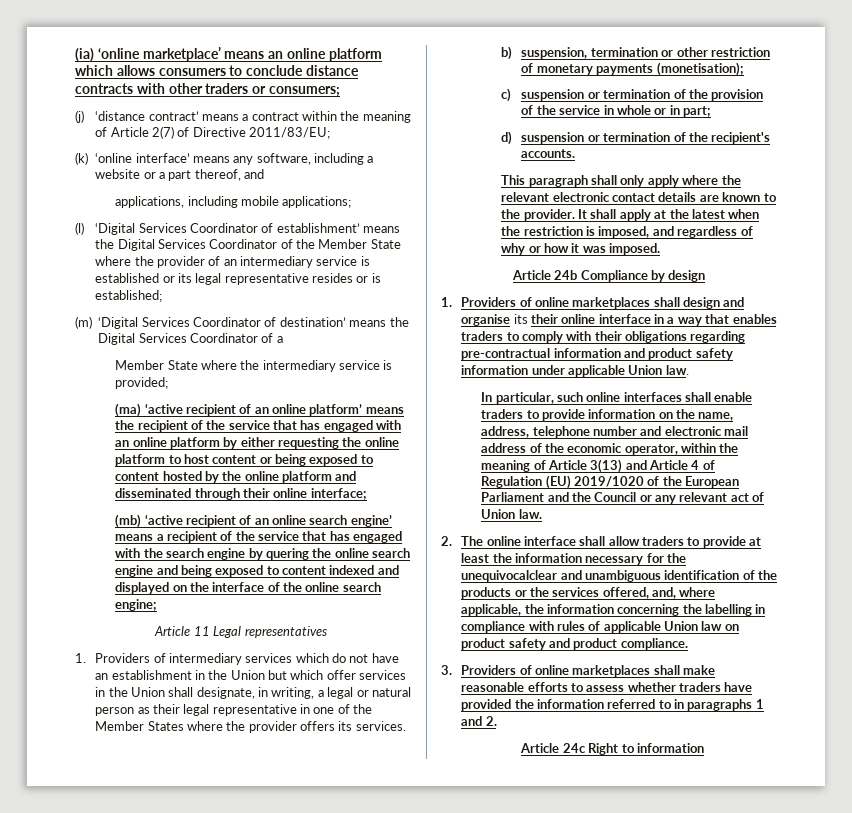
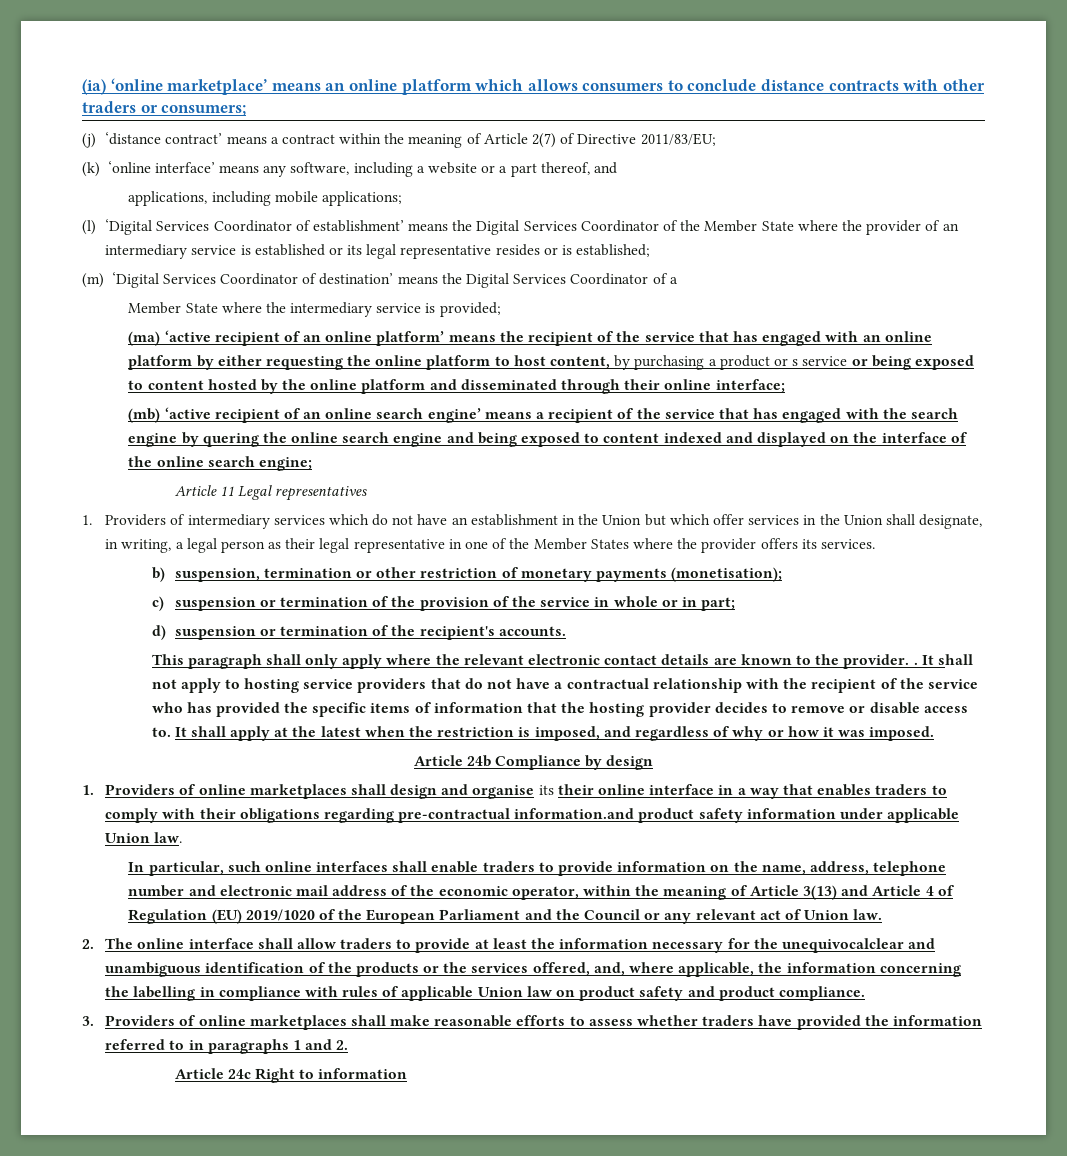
- (ma) ‘active recipient of an online platform’ means the recipient of the service that has engaged with an online platform by either requesting the online platform to host content or being exposed to content hosted by the online platform and disseminated through their online interface;
+ (ma) ‘active recipient of an online platform’ means the recipient of the service that has engaged with an online platform by either requesting the online platform to host content, by purchasing a product or s service or being exposed to content hosted by the online platform and disseminated through their online interface;
- 1. Providers of intermediary services which do not have an establishment in the Union but which offer services in the Union shall designate, in writing, a legal or natural person as their legal representative in one of the Member States where the provider offers its services.
+ 1. Providers of intermediary services which do not have an establishment in the Union but which offer services in the Union shall designate, in writing, a legal person as their legal representative in one of the Member States where the provider offers its services.
- This paragraph shall only apply where the relevant electronic contact details are known to the provider.
+ This paragraph shall only apply where the relevant electronic contact details are known to the provider. . It shall not apply to hosting service providers that do not have a contractual relationship with the recipient of the service who has provided the specific items of information that the hosting provider decides to remove or disable access to.
- 1. Providers of online marketplaces shall design and organise its their online interface in a way that enables traders to comply with their obligations regarding pre-contractual information and product safety information under applicable Union law.
+ 1. Providers of online marketplaces shall design and organise its their online interface in a way that enables traders to comply with their obligations regarding pre-contractual information.and product safety information under applicable Union law.

